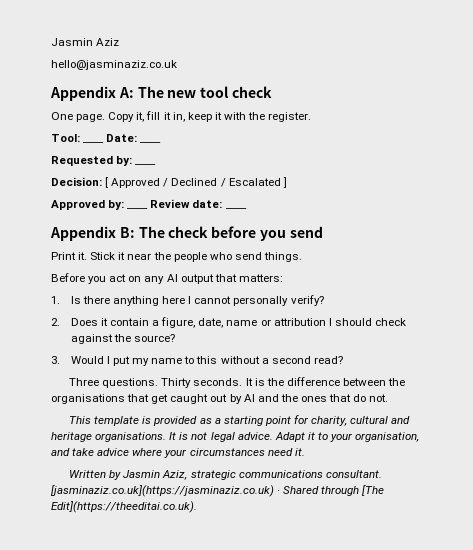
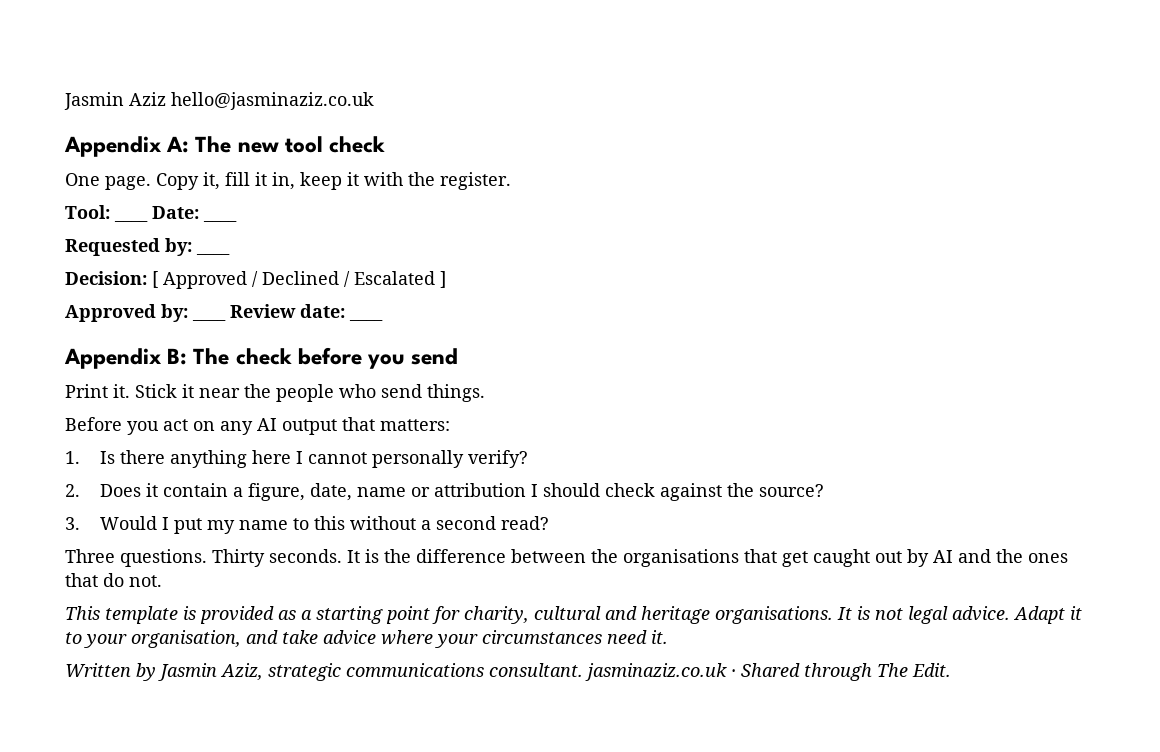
- Jasmin Aziz
- hello@jasminaziz.co.uk
+ Jasmin Aziz hello@jasminaziz.co.uk
- Written by Jasmin Aziz, strategic communications consultant. [jasminaziz.co.uk](https://jasminaziz.co.uk) · Shared through [The Edit](https://theeditai.co.uk).
+ Written by Jasmin Aziz, strategic communications consultant. jasminaziz.co.uk · Shared through The Edit.

